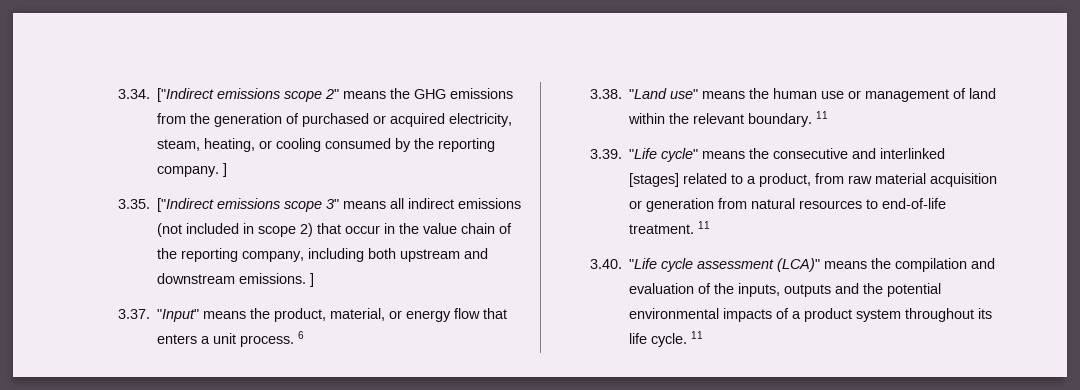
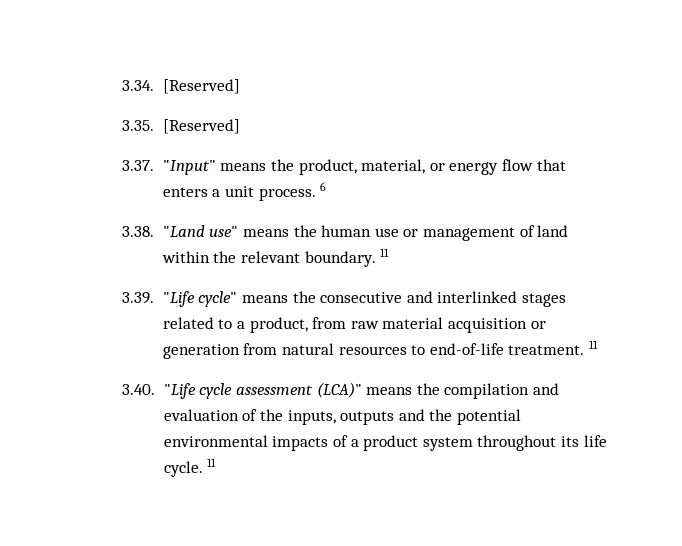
- 3.34. ["Indirect emissions scope 2" means the GHG emissions from the generation of purchased or acquired electricity, steam, heating, or cooling consumed by the reporting company. ]
- 3.35. ["Indirect emissions scope 3" means all indirect emissions (not included in scope 2) that occur in the value chain of the reporting company, including both upstream and downstream emissions. ]
+ 3.34. [Reserved]
+ 3.35. [Reserved]
- 3.39. "Life cycle" means the consecutive and interlinked [stages] related to a product, from raw material acquisition or generation from natural resources to end-of-life treatment.
+ 3.39. "Life cycle" means the consecutive and interlinked stages related to a product, from raw material acquisition or generation from natural resources to end-of-life treatment.

